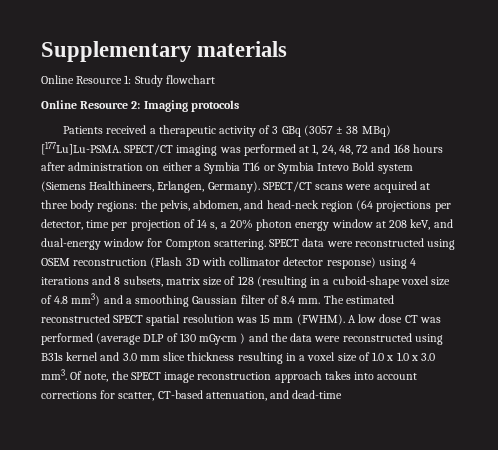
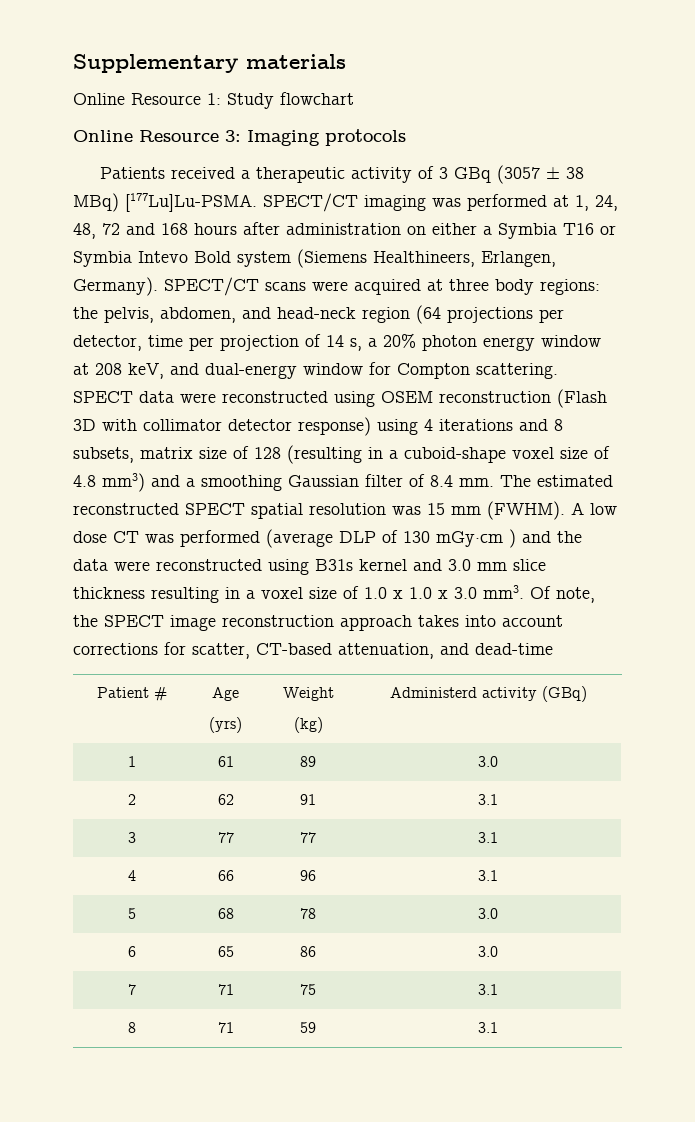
- Online Resource 2: Imaging protocols
+ Online Resource 3: Imaging protocols
+ Patient # | Age
+ (yrs) | Weight
+ (kg) | Administerd activity (GBq)
+ 1 | 61 | 89 | 3.0
+ 2 | 62 | 91 | 3.1
+ 3 | 77 | 77 | 3.1
+ 4 | 66 | 96 | 3.1
+ 5 | 68 | 78 | 3.0
+ 6 | 65 | 86 | 3.0
+ 7 | 71 | 75 | 3.1
+ 8 | 71 | 59 | 3.1

